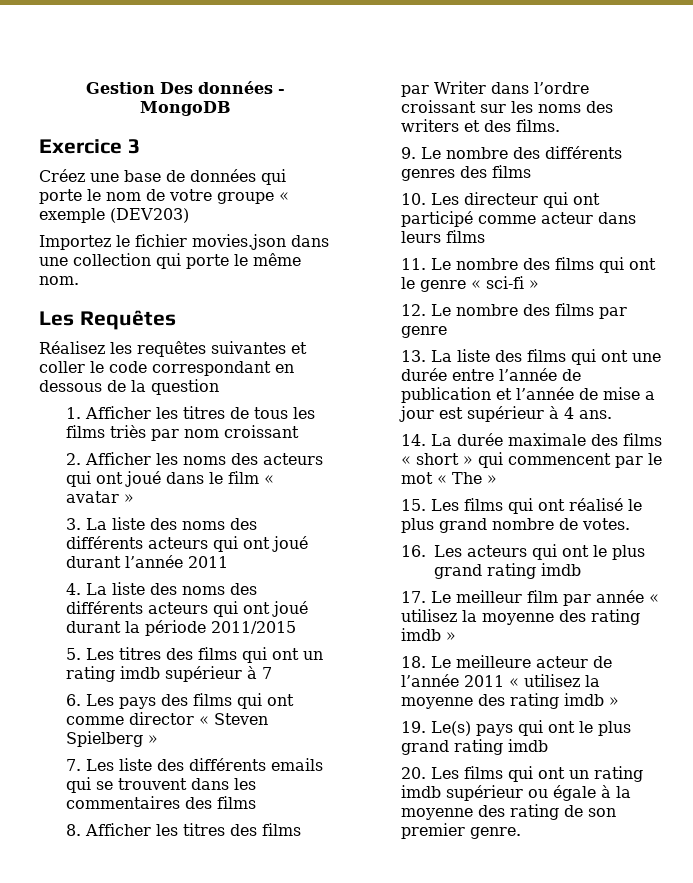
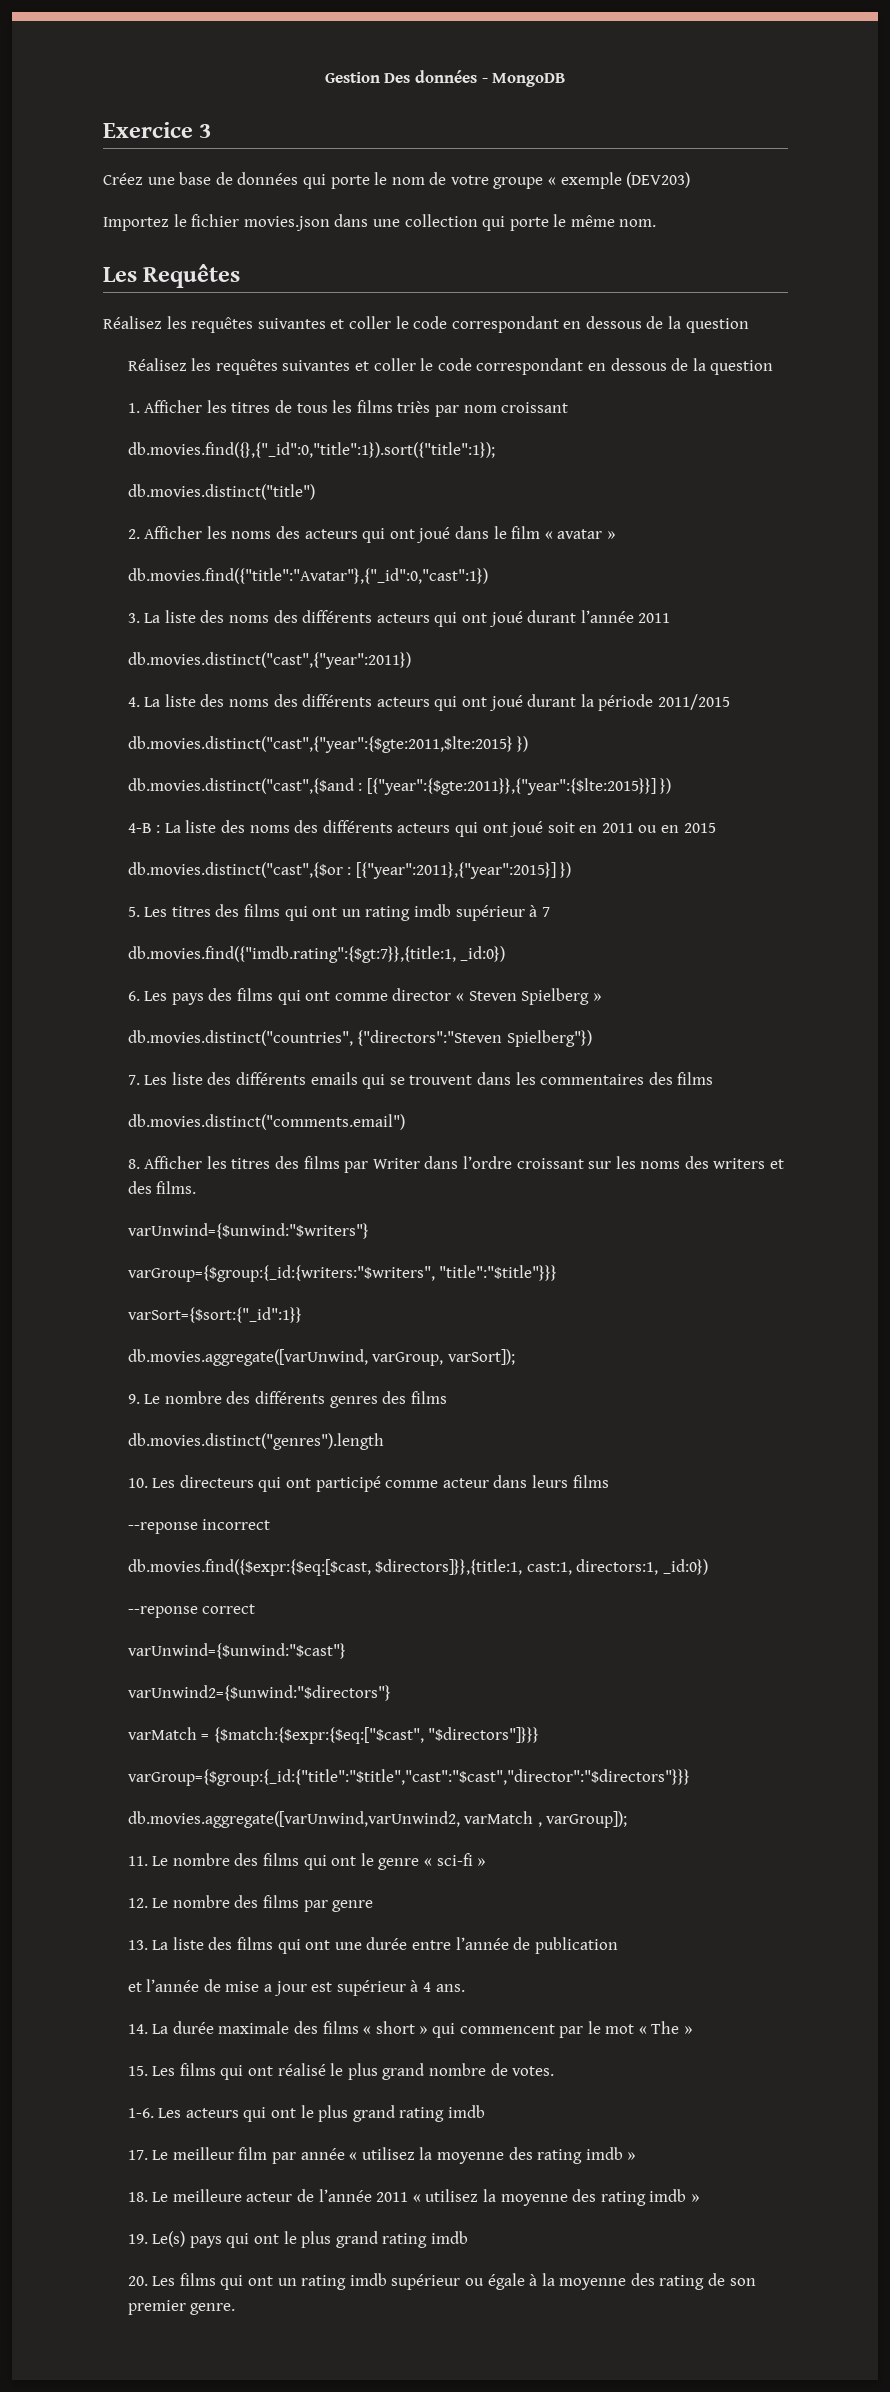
  Les Requêtes
+ Réalisez les requêtes suivantes et coller le code correspondant en dessous de la question
+ db.movies.find({},{"_id":0,"title":1}).sort({"title":1});
+ db.movies.distinct("title")
+ db.movies.find({"title":"Avatar"},{"_id":0,"cast":1})
+ db.movies.distinct("cast",{"year":2011})
+ db.movies.distinct("cast",{"year":{$gte:2011,$lte:2015} })
+ db.movies.distinct("cast",{$and : [{"year":{$gte:2011}},{"year":{$lte:2015}}] })
+ 4-B : La liste des noms des différents acteurs qui ont joué soit en 2011 ou en 2015
+ db.movies.distinct("cast",{$or : [{"year":2011},{"year":2015}] })
+ db.movies.find({"imdb.rating":{$gt:7}},{title:1, _id:0})
+ db.movies.distinct("countries", {"directors":"Steven Spielberg"})
+ db.movies.distinct("comments.email")
+ varUnwind={$unwind:"$writers"}
+ varGroup={$group:{_id:{writers:"$writers", "title":"$title"}}}
+ varSort={$sort:{"_id":1}}
+ db.movies.aggregate([varUnwind, varGroup, varSort]);
+ db.movies.distinct("genres").length
- 10. Les directeur qui ont participé comme acteur dans leurs films
+ 10. Les directeurs qui ont participé comme acteur dans leurs films
+ --reponse incorrect
+ db.movies.find({$expr:{$eq:[$cast, $directors]}},{title:1, cast:1, directors:1, _id:0})
+ --reponse correct
+ varUnwind={$unwind:"$cast"}
+ varUnwind2={$unwind:"$directors"}
+ varMatch = {$match:{$expr:{$eq:["$cast", "$directors"]}}}
+ varGroup={$group:{_id:{"title":"$title","cast":"$cast","director":"$directors"}}}
+ db.movies.aggregate([varUnwind,varUnwind2, varMatch , varGroup]);
- 13. La liste des films qui ont une durée entre l’année de publication et l’année de mise a jour est supérieur à 4 ans.
+ 13. La liste des films qui ont une durée entre l’année de publication
+ et l’année de mise a jour est supérieur à 4 ans.
- 16. Les acteurs qui ont le plus grand rating imdb
+ 1-6. Les acteurs qui ont le plus grand rating imdb

